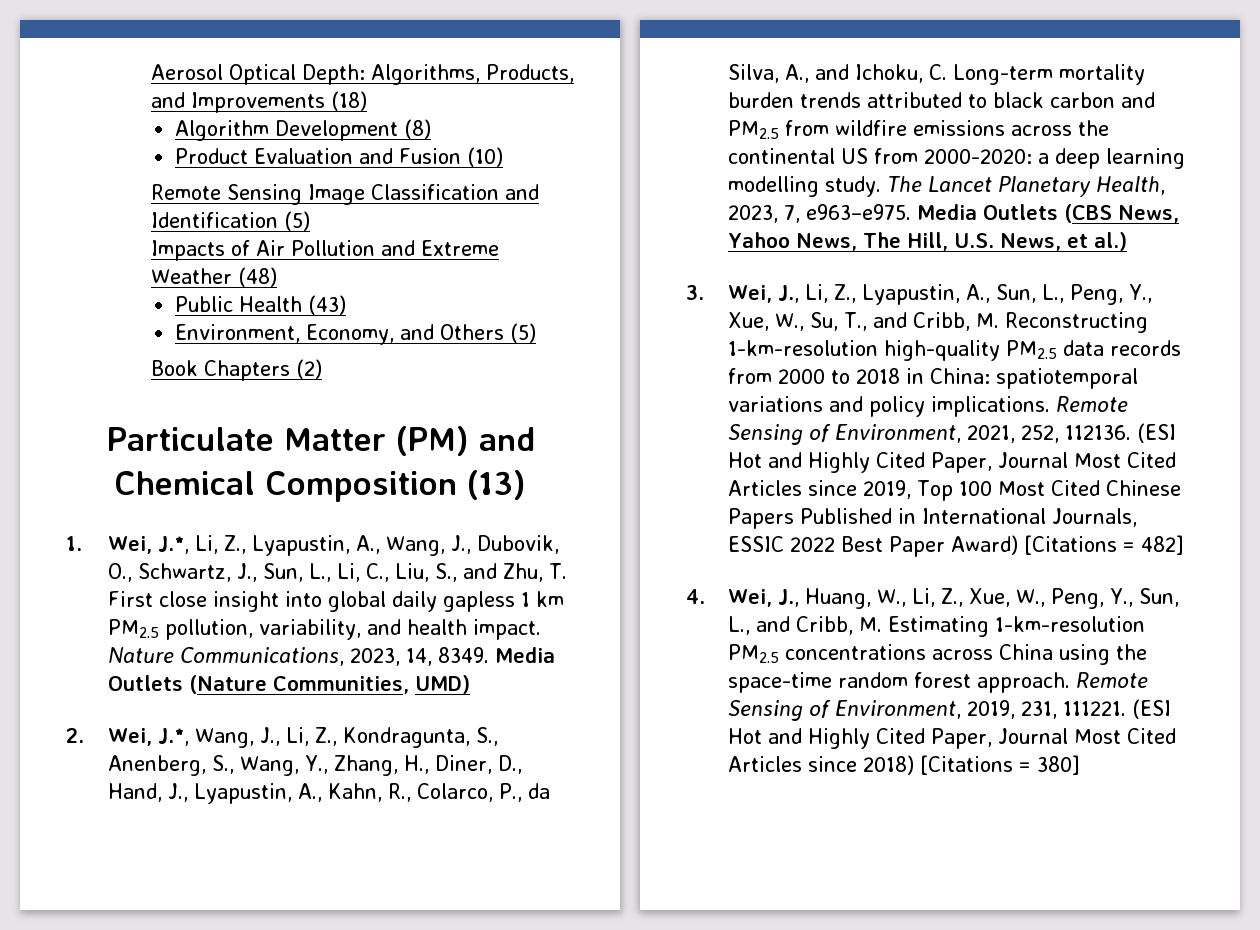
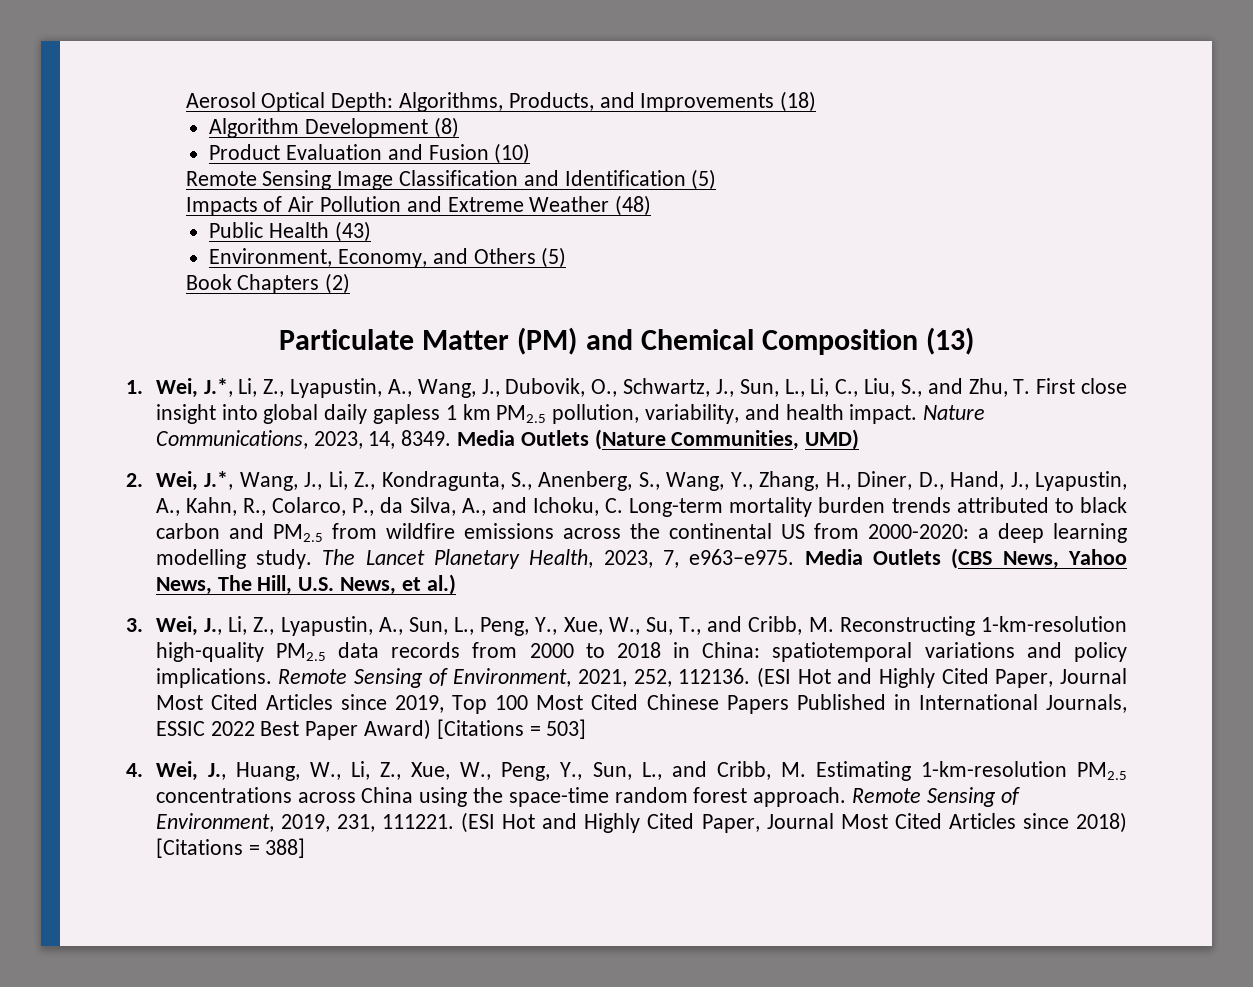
- (ESI Hot and Highly Cited Paper, Journal Most Cited Articles since 2019, Top 100 Most Cited Chinese Papers Published in International Journals, ESSIC 2022 Best Paper Award) [Citations = 482]
+ (ESI Hot and Highly Cited Paper, Journal Most Cited Articles since 2019, Top 100 Most Cited Chinese Papers Published in International Journals, ESSIC 2022 Best Paper Award) [Citations = 503]
- (ESI Hot and Highly Cited Paper, Journal Most Cited Articles since 2018) [Citations = 380]
+ (ESI Hot and Highly Cited Paper, Journal Most Cited Articles since 2018) [Citations = 388]

